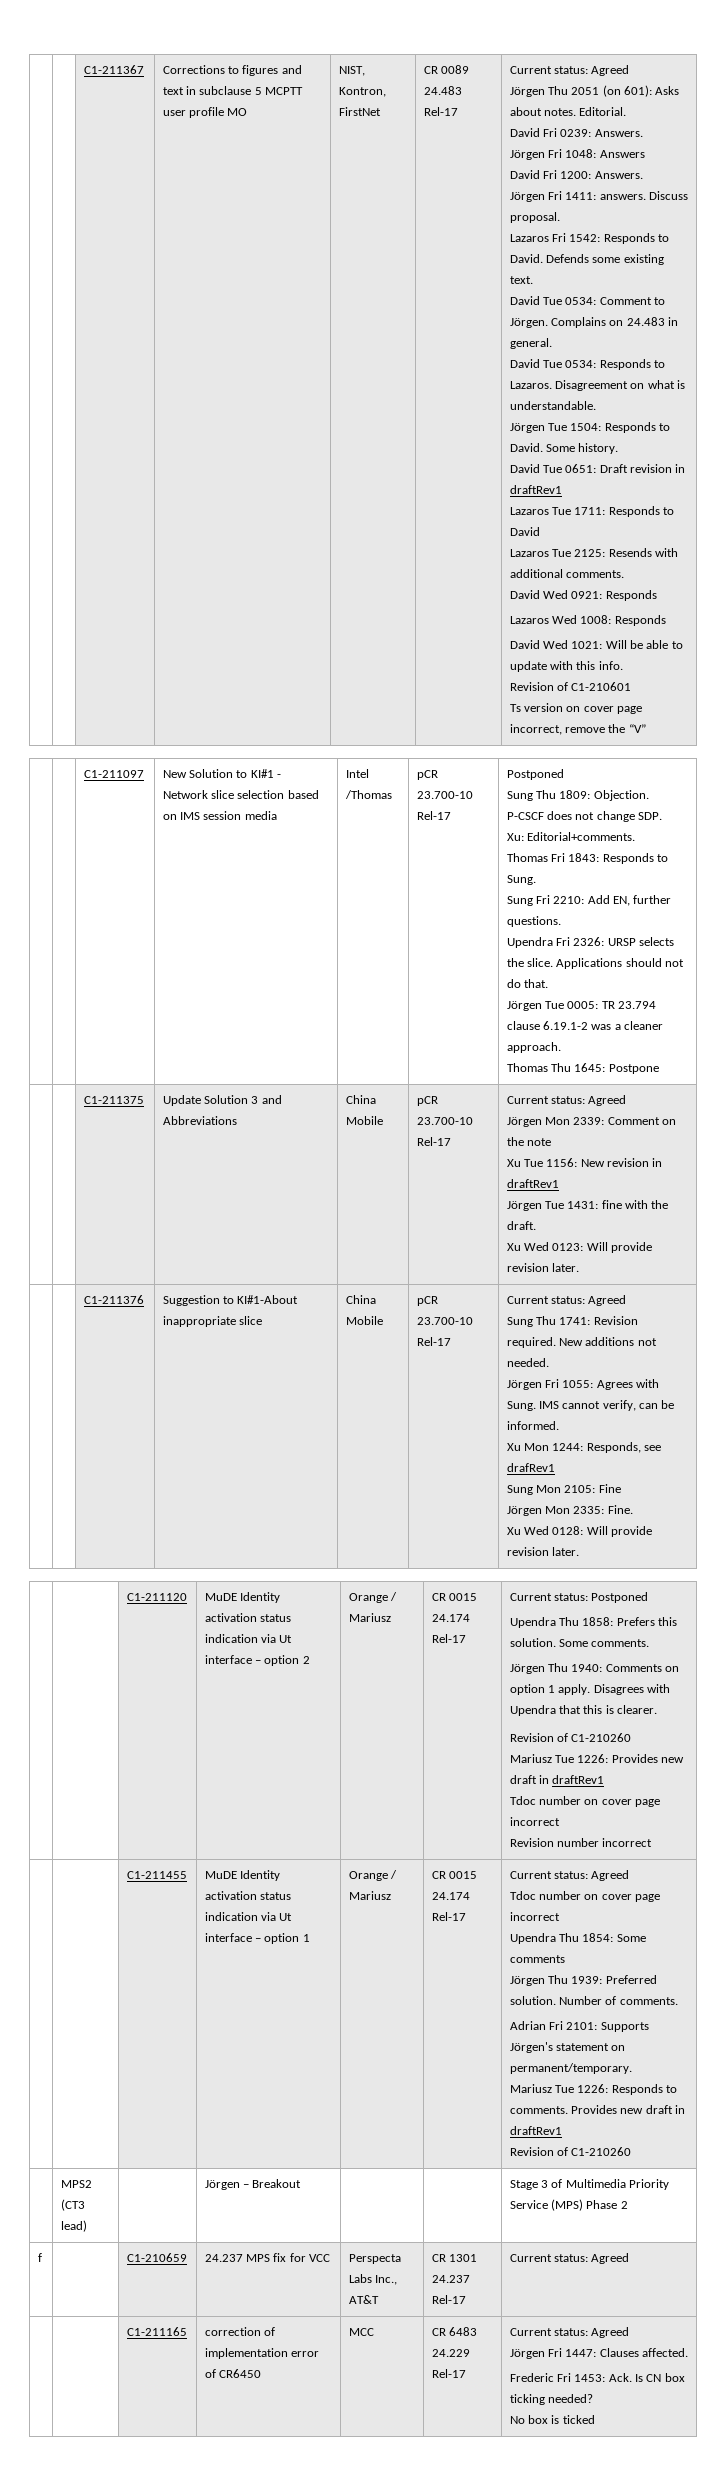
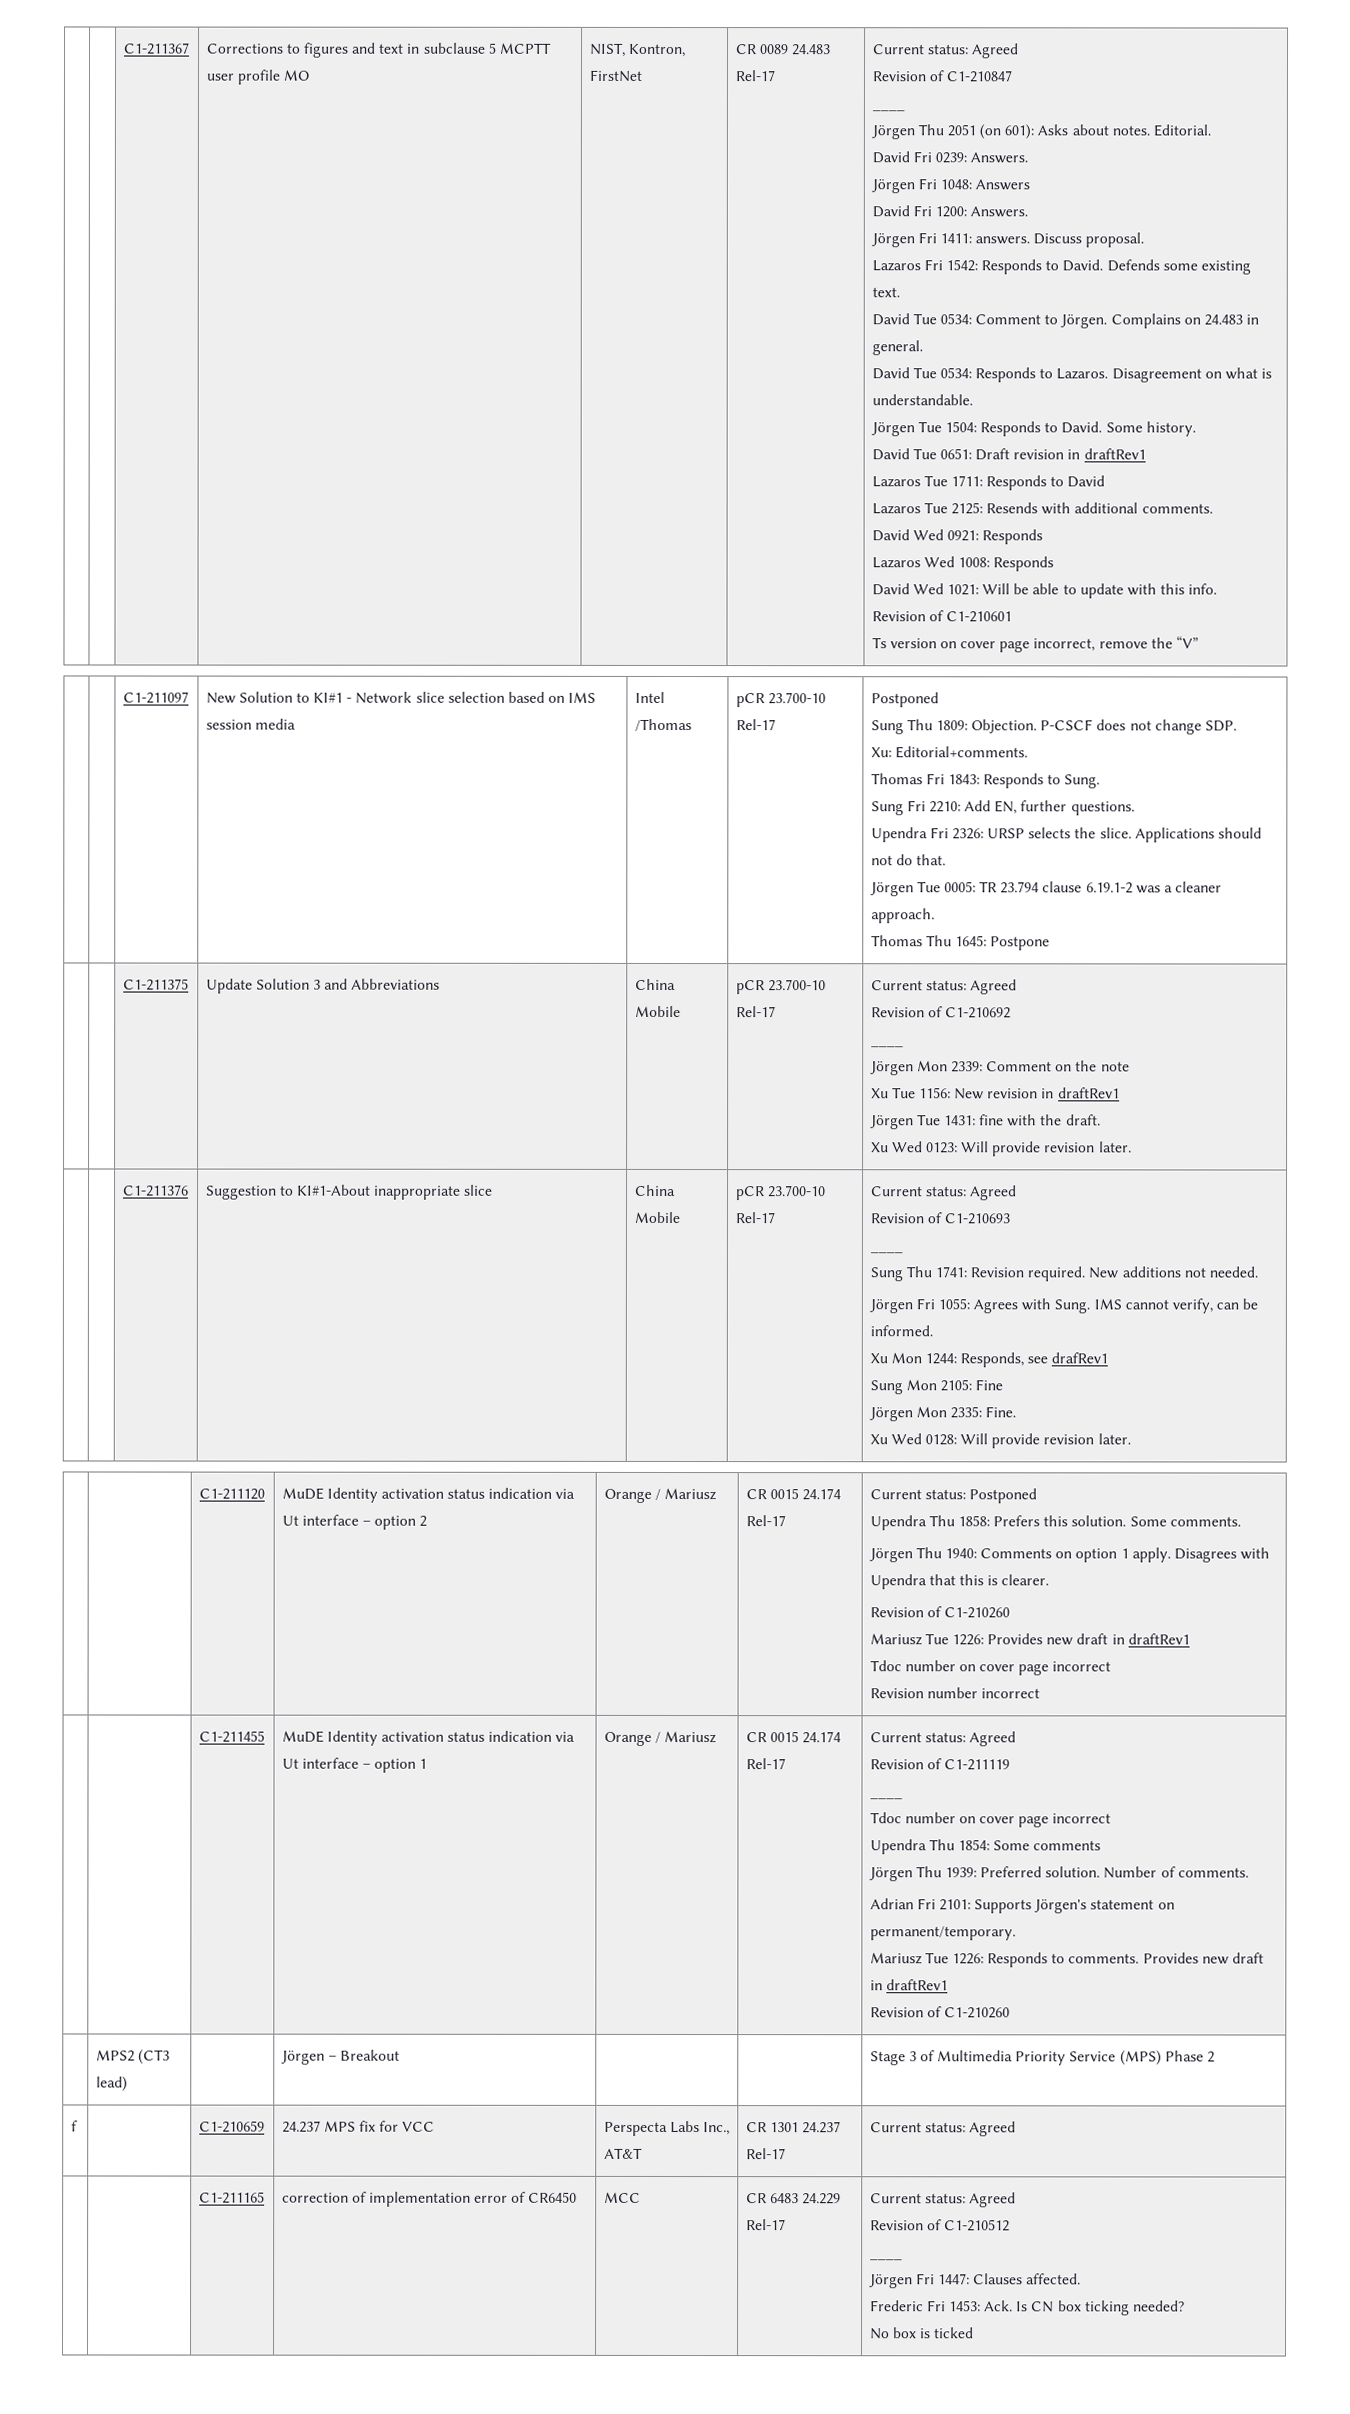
+ Revision of C1-210847
+ ____
+ Revision of C1-210692
+ ____
+ Revision of C1-210693
+ ____
+ Revision of C1-211119
+ ____
  | | C1-211165 | correction of implementation error of CR6450 | MCC | CR 6483 24.229 Rel-17 | Current status: Agreed
+ Revision of C1-210512
+ ____

